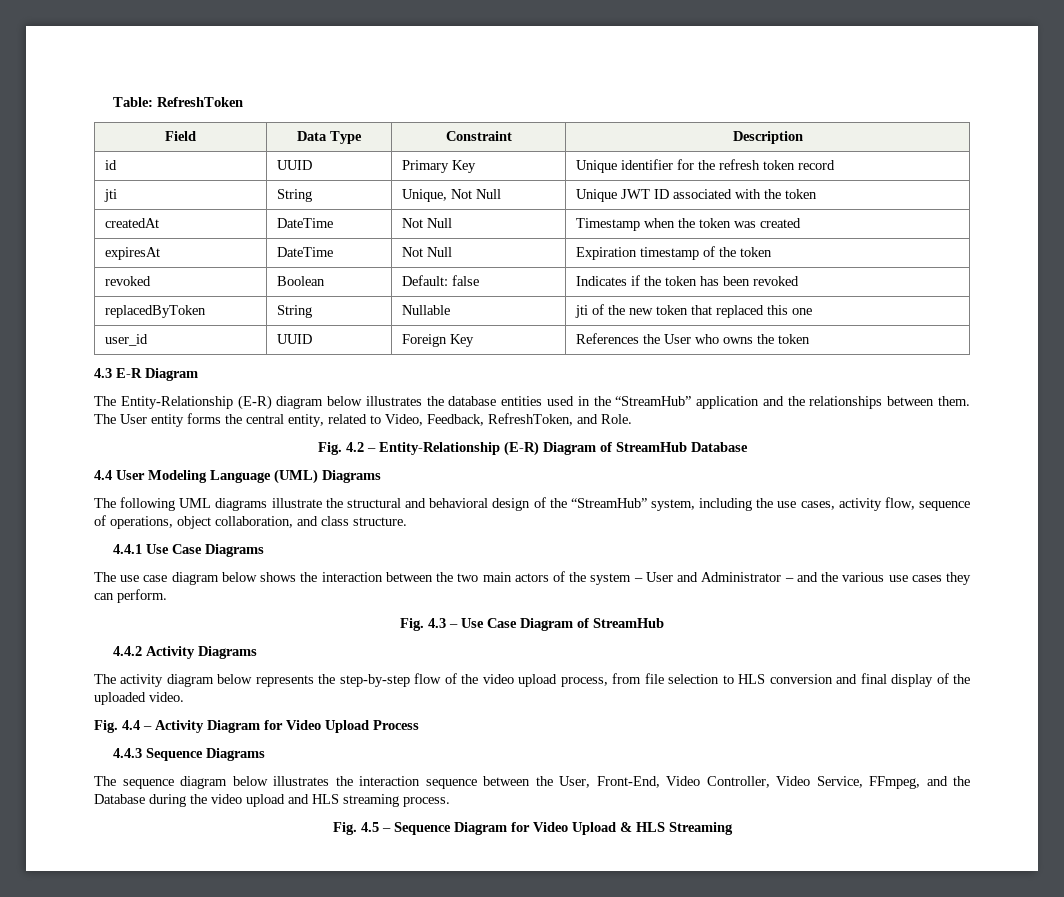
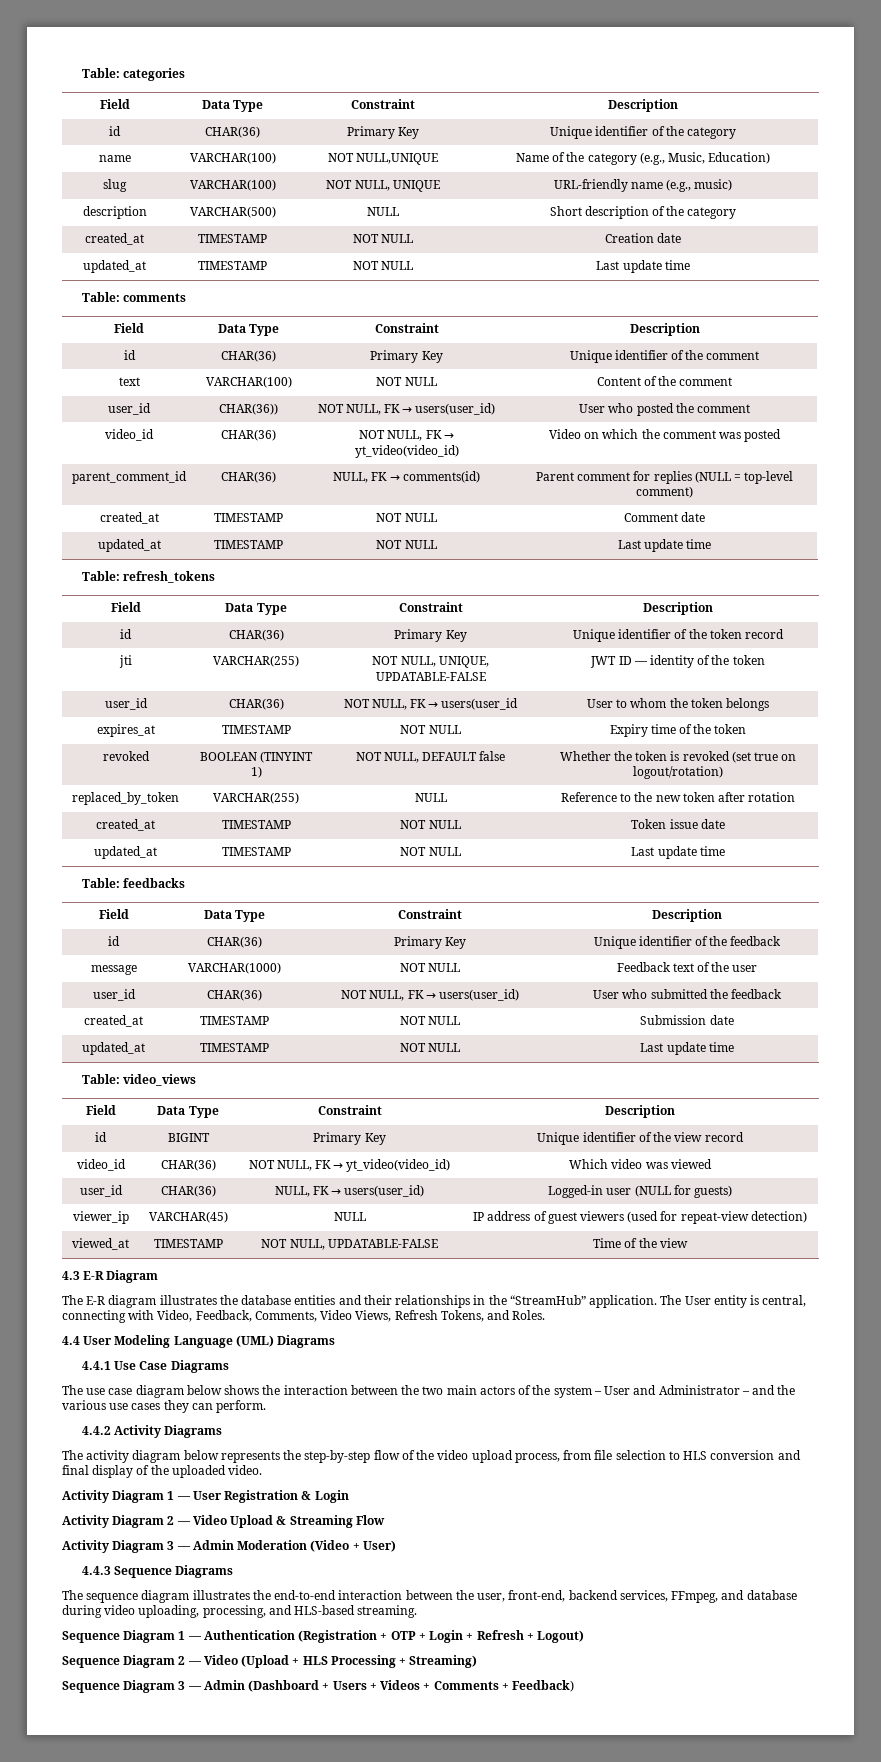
- Table: RefreshToken
+ Table: categories
  Field | Data Type | Constraint | Description
- id | UUID | Primary Key | Unique identifier for the refresh token record
- jti | String | Unique, Not Null | Unique JWT ID associated with the token
- createdAt | DateTime | Not Null | Timestamp when the token was created
- expiresAt | DateTime | Not Null | Expiration timestamp of the token
- revoked | Boolean | Default: false | Indicates if the token has been revoked
- replacedByToken | String | Nullable | jti of the new token that replaced this one
- user_id | UUID | Foreign Key | References the User who owns the token
+ id | CHAR(36) | Primary Key | Unique identifier of the category
+ name | VARCHAR(100) | NOT NULL,UNIQUE | Name of the category (e.g., Music, Education)
+ slug | VARCHAR(100) | NOT NULL, UNIQUE | URL-friendly name (e.g., music)
+ description | VARCHAR(500) | NULL | Short description of the category
+ created_at | TIMESTAMP | NOT NULL | Creation date
+ updated_at | TIMESTAMP | NOT NULL | Last update time
+ Table: comments
+ Field | Data Type | Constraint | Description
+ id | CHAR(36) | Primary Key | Unique identifier of the comment
+ text | VARCHAR(100) | NOT NULL | Content of the comment
+ user_id | CHAR(36)) | NOT NULL, FK → users(user_id) | User who posted the comment
+ video_id | CHAR(36) | NOT NULL, FK → yt_video(video_id) | Video on which the comment was posted
+ parent_comment_id | CHAR(36) | NULL, FK → comments(id) | Parent comment for replies (NULL = top-level comment)
+ created_at | TIMESTAMP | NOT NULL | Comment date
+ updated_at | TIMESTAMP | NOT NULL | Last update time
+ Table: refresh_tokens
+ Field | Data Type | Constraint | Description
+ id | CHAR(36) | Primary Key | Unique identifier of the token record
+ jti | VARCHAR(255) | NOT NULL, UNIQUE, UPDATABLE-FALSE | JWT ID — identity of the token
+ user_id | CHAR(36) | NOT NULL, FK → users(user_id | User to whom the token belongs
+ expires_at | TIMESTAMP | NOT NULL | Expiry time of the token
+ revoked | BOOLEAN (TINYINT 1) | NOT NULL, DEFAULT false | Whether the token is revoked (set true on logout/rotation)
+ replaced_by_token | VARCHAR(255) | NULL | Reference to the new token after rotation
+ created_at | TIMESTAMP | NOT NULL | Token issue date
+ updated_at | TIMESTAMP | NOT NULL | Last update time
+ Table: feedbacks
+ Field | Data Type | Constraint | Description
+ id | CHAR(36) | Primary Key | Unique identifier of the feedback
+ message | VARCHAR(1000) | NOT NULL | Feedback text of the user
+ user_id | CHAR(36) | NOT NULL, FK → users(user_id) | User who submitted the feedback
+ created_at | TIMESTAMP | NOT NULL | Submission date
+ updated_at | TIMESTAMP | NOT NULL | Last update time
+ Table: video_views
+ Field | Data Type | Constraint | Description
+ id | BIGINT | Primary Key | Unique identifier of the view record
+ video_id | CHAR(36) | NOT NULL, FK → yt_video(video_id) | Which video was viewed
+ user_id | CHAR(36) | NULL, FK → users(user_id) | Logged-in user (NULL for guests)
+ viewer_ip | VARCHAR(45) | NULL | IP address of guest viewers (used for repeat-view detection)
+ viewed_at | TIMESTAMP | NOT NULL, UPDATABLE-FALSE | Time of the view
  4.3 E-R Diagram
- The Entity-Relationship (E-R) diagram below illustrates the database entities used in the “StreamHub” application and the relationships between them. The User entity forms the central entity, related to Video, Feedback, RefreshToken, and Role.
- Fig. 4.2 – Entity-Relationship (E-R) Diagram of StreamHub Database
+ The E-R diagram illustrates the database entities and their relationships in the “StreamHub” application. The User entity is central, connecting with Video, Feedback, Comments, Video Views, Refresh Tokens, and Roles.
- The following UML diagrams illustrate the structural and behavioral design of the “StreamHub” system, including the use cases, activity flow, sequence of operations, object collaboration, and class structure.
- Fig. 4.3 – Use Case Diagram of StreamHub
- Fig. 4.4 – Activity Diagram for Video Upload Process
+ Activity Diagram 1 — User Registration & Login
+ Activity Diagram 2 — Video Upload & Streaming Flow
+ Activity Diagram 3 — Admin Moderation (Video + User)
- The sequence diagram below illustrates the interaction sequence between the User, Front-End, Video Controller, Video Service, FFmpeg, and the Database during the video upload and HLS streaming process.
- Fig. 4.5 – Sequence Diagram for Video Upload & HLS Streaming
+ The sequence diagram illustrates the end-to-end interaction between the user, front-end, backend services, FFmpeg, and database during video uploading, processing, and HLS-based streaming.
+ Sequence Diagram 1 — Authentication (Registration + OTP + Login + Refresh + Logout)
+ Sequence Diagram 2 — Video (Upload + HLS Processing + Streaming)
+ Sequence Diagram 3 — Admin (Dashboard + Users + Videos + Comments + Feedback)

